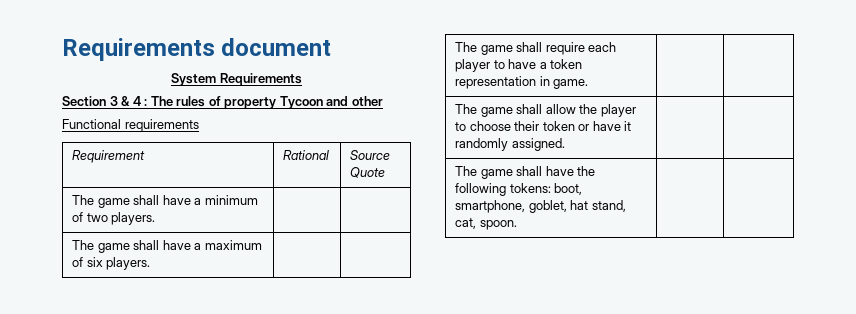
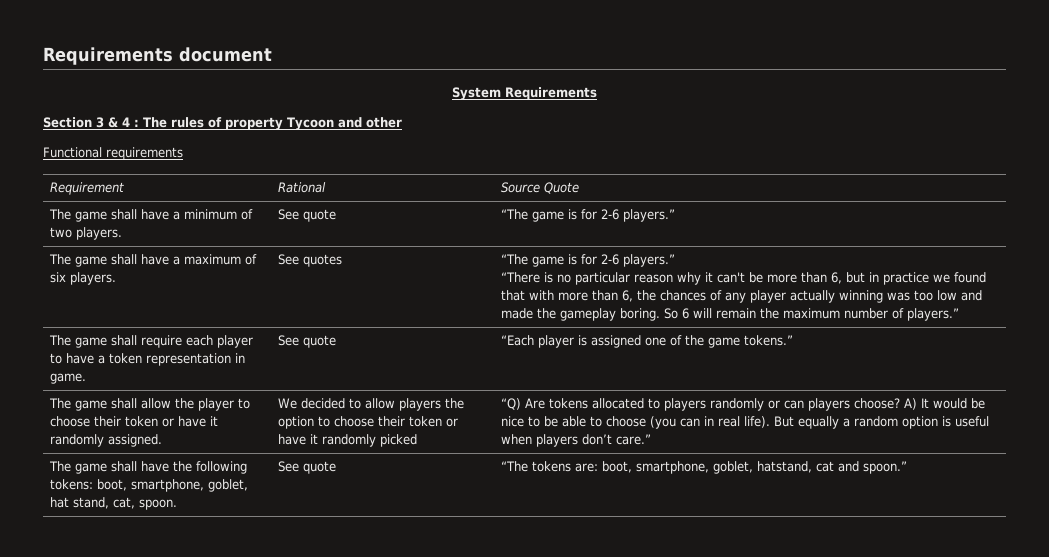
- The game shall have a minimum of two players. | |
+ The game shall have a minimum of two players. | See quote | “The game is for 2-6 players.”
+ See quotes | “The game is for 2-6 players.”
+ “There is no particular reason why it can't be more than 6, but in practice we found that with more than 6, the chances of any player actually winning was too low and made the gameplay boring. So 6 will remain the maximum number of players.”
- The game shall require each player to have a token representation in game. | |
+ The game shall require each player to have a token representation in game. | See quote | “Each player is assigned one of the game tokens.”
+ We decided to allow players the option to choose their token or have it randomly picked | “Q) Are tokens allocated to players randomly or can players choose? A) It would be nice to be able to choose (you can in real life). But equally a random option is useful when players don’t care.”
- The game shall have the following tokens: boot, smartphone, goblet, hat stand, cat, spoon. | |
+ The game shall have the following tokens: boot, smartphone, goblet, hat stand, cat, spoon. | See quote | “The tokens are: boot, smartphone, goblet, hatstand, cat and spoon.”

